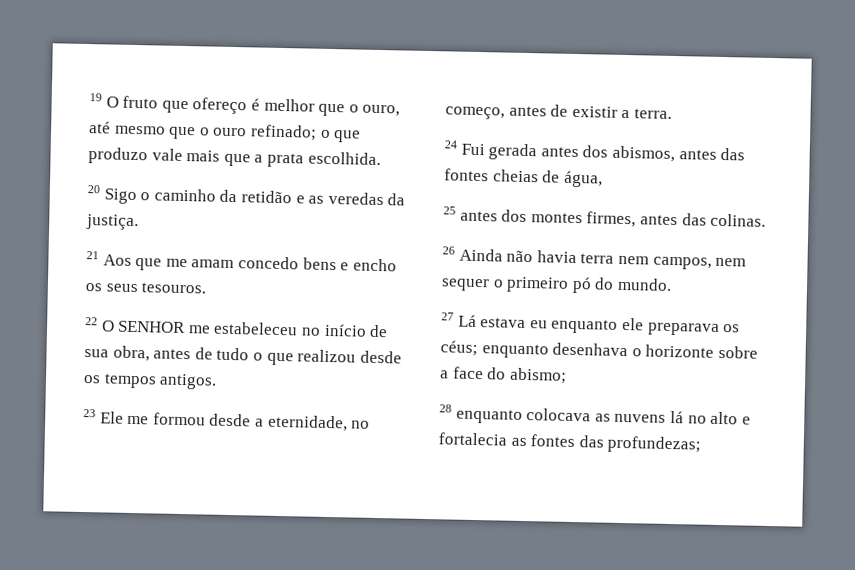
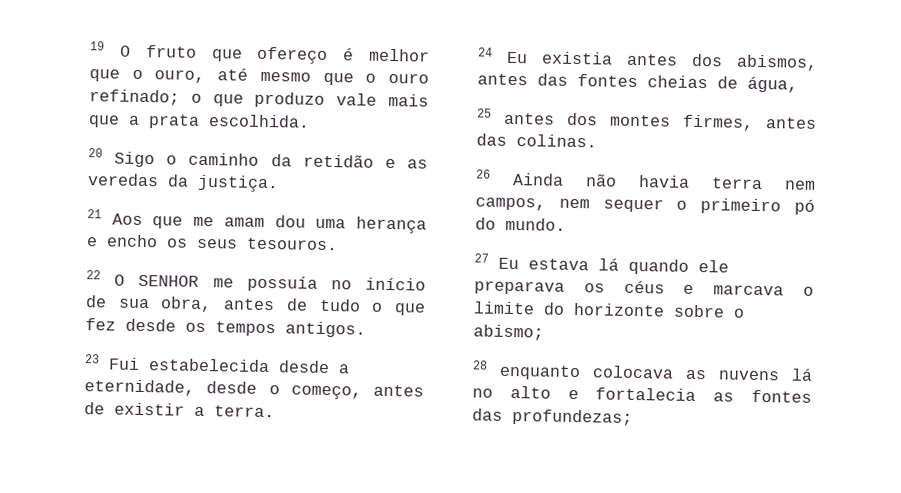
- 21 Aos que me amam concedo bens e encho os seus tesouros.
+ 21 Aos que me amam dou uma herança e encho os seus tesouros.
- 22 O SENHOR me estabeleceu no início de sua obra, antes de tudo o que realizou desde os tempos antigos.
+ 22 O SENHOR me possuía no início de sua obra, antes de tudo o que fez desde os tempos antigos.
- 23 Ele me formou desde a eternidade, no começo, antes de existir a terra.
+ 23 Fui estabelecida desde a eternidade, desde o começo, antes de existir a terra.
- 24 Fui gerada antes dos abismos, antes das fontes cheias de água,
+ 24 Eu existia antes dos abismos, antes das fontes cheias de água,
- 27 Lá estava eu enquanto ele preparava os céus; enquanto desenhava o horizonte sobre a face do abismo;
+ 27 Eu estava lá quando ele preparava os céus e marcava o limite do horizonte sobre o abismo;

